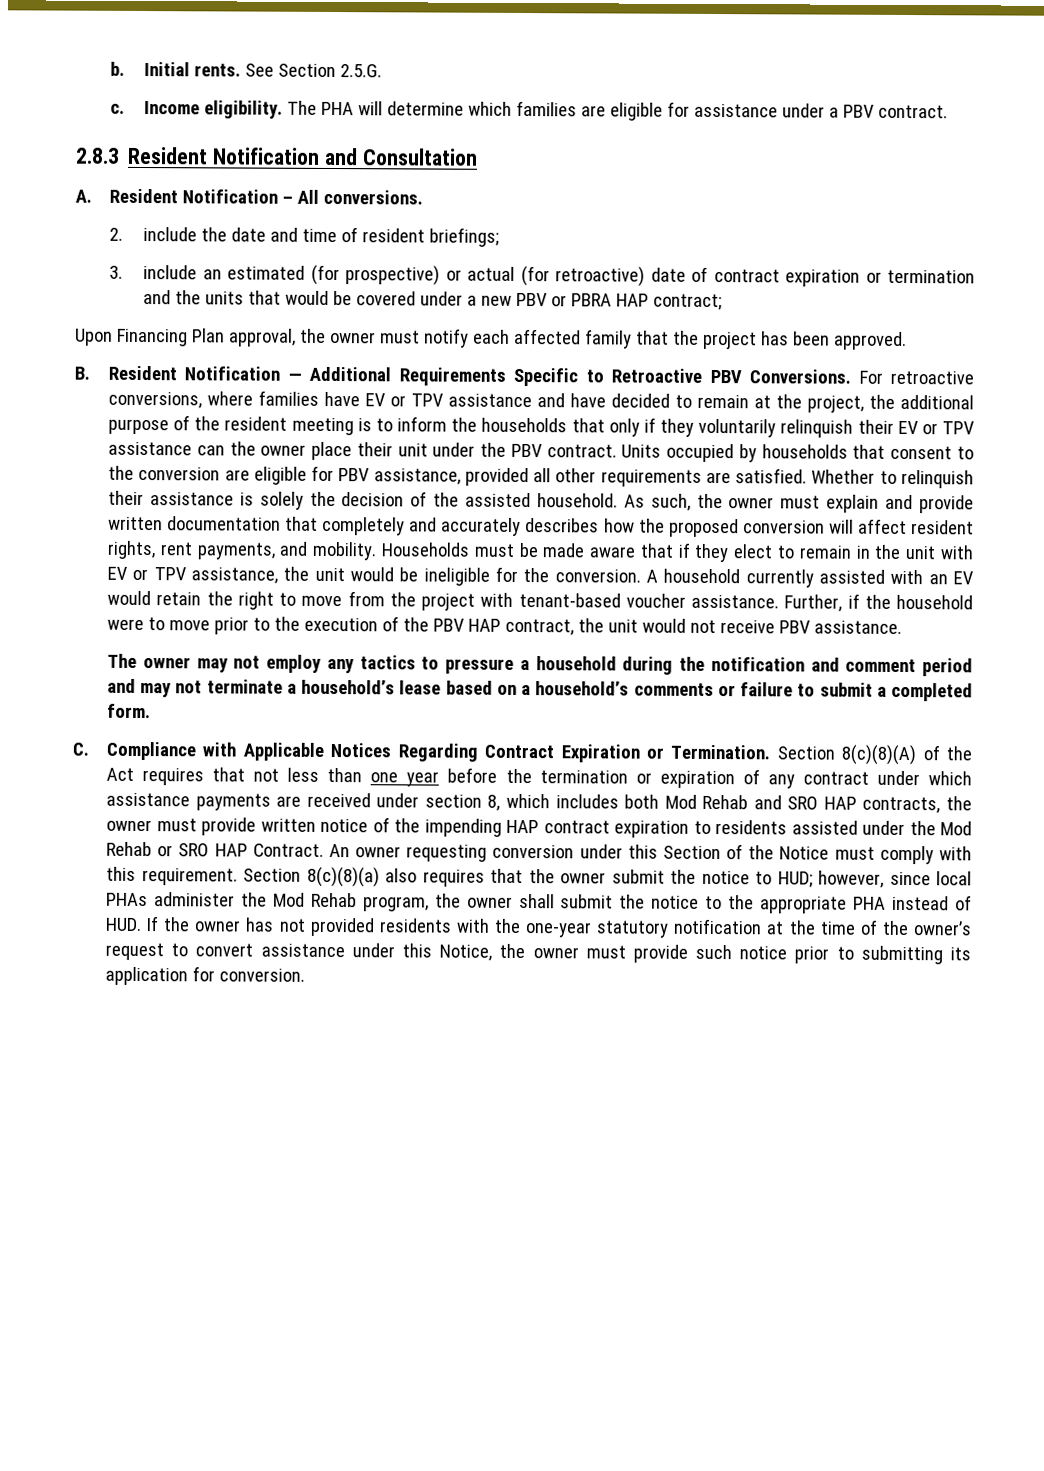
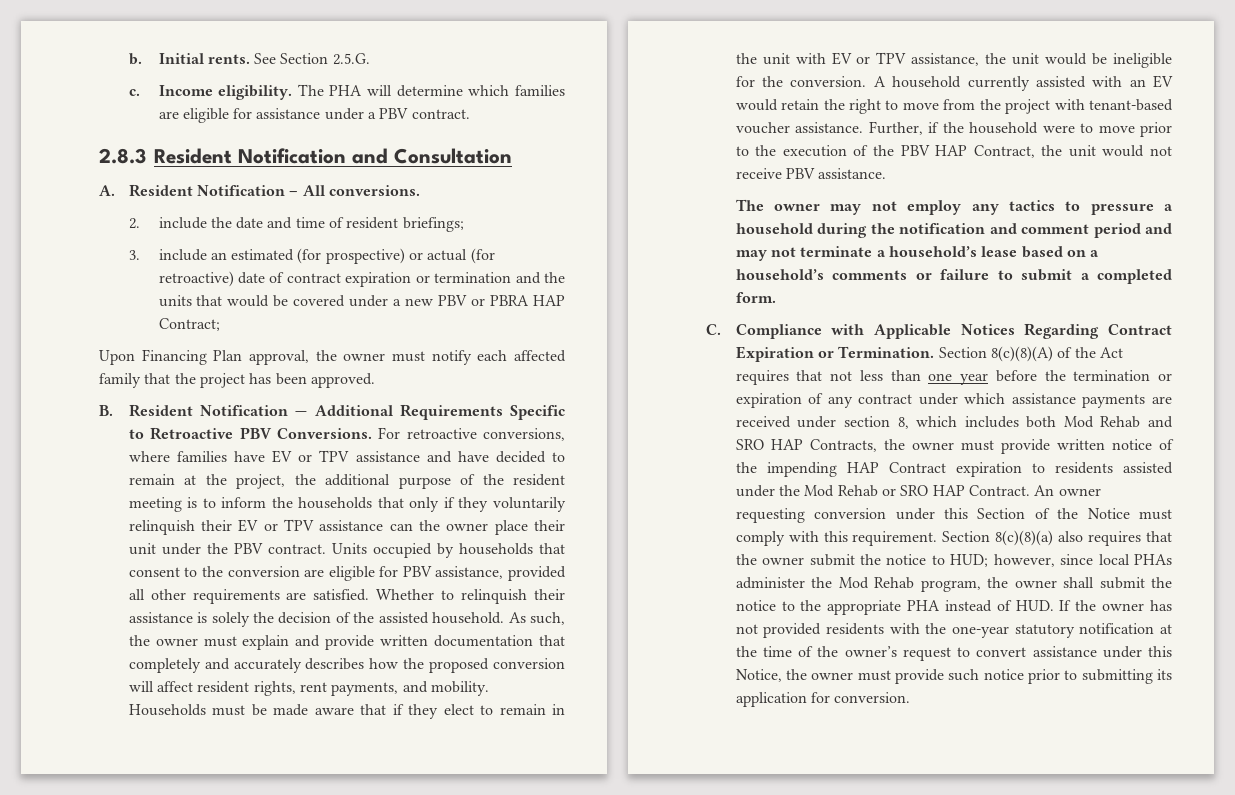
- 3. include an estimated (for prospective) or actual (for retroactive) date of contract expiration or termination and the units that would be covered under a new PBV or PBRA HAP contract;
+ 3. include an estimated (for prospective) or actual (for retroactive) date of contract expiration or termination and the units that would be covered under a new PBV or PBRA HAP Contract;
- Further, if the household were to move prior to the execution of the PBV HAP contract, the unit would not receive PBV assistance.
+ Further, if the household were to move prior to the execution of the PBV HAP Contract, the unit would not receive PBV assistance.
- Section 8(c)(8)(A) of the Act requires that not less than one year before the termination or expiration of any contract under which assistance payments are received under section 8, which includes both Mod Rehab and SRO HAP contracts, the owner must provide written notice of the impending HAP contract expiration to residents assisted under the Mod Rehab or SRO HAP Contract.
+ Section 8(c)(8)(A) of the Act requires that not less than one year before the termination or expiration of any contract under which assistance payments are received under section 8, which includes both Mod Rehab and SRO HAP Contracts, the owner must provide written notice of the impending HAP Contract expiration to residents assisted under the Mod Rehab or SRO HAP Contract.

